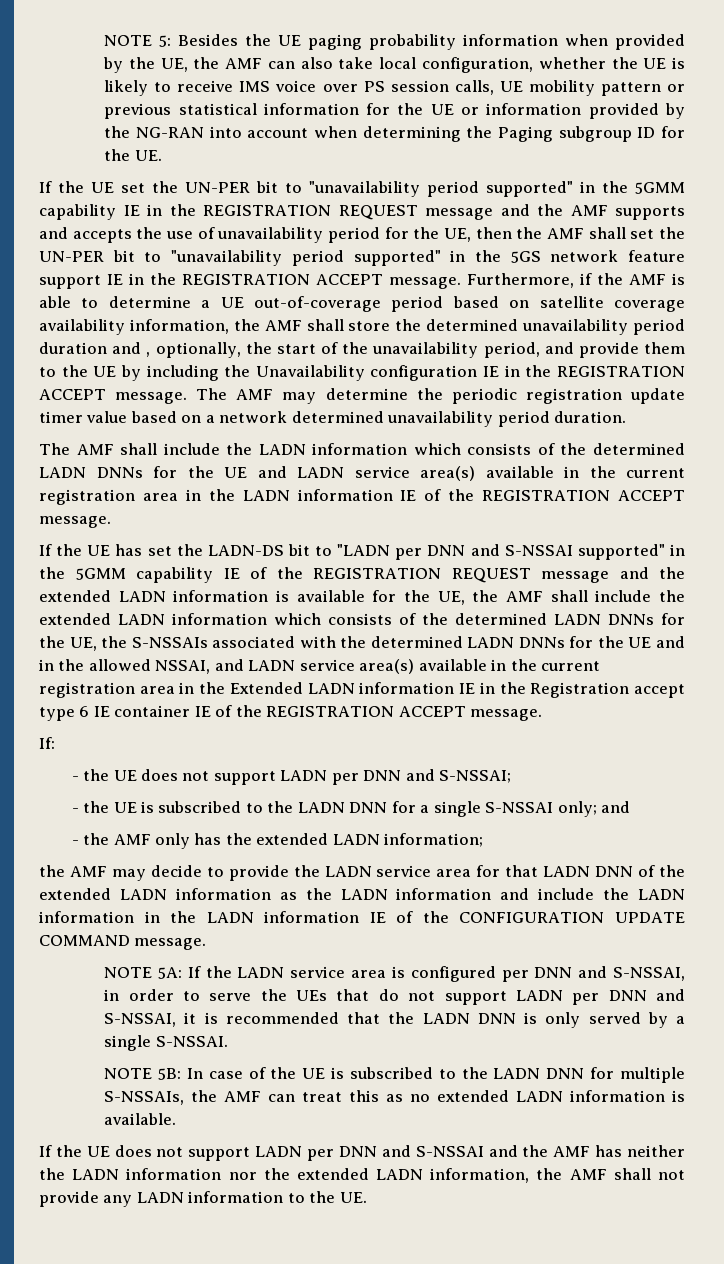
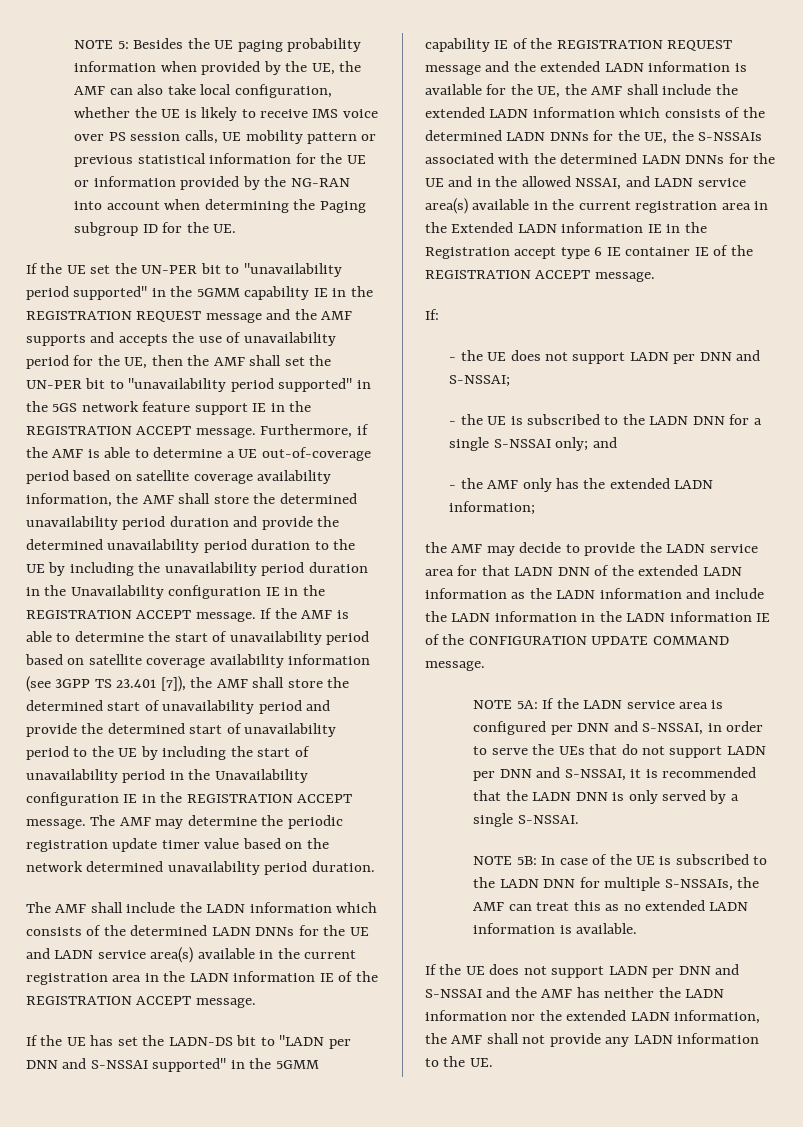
- Furthermore, if the AMF is able to determine a UE out-of-coverage period based on satellite coverage availability information, the AMF shall store the determined unavailability period duration and , optionally, the start of the unavailability period, and provide them to the UE by including the Unavailability configuration IE in the REGISTRATION ACCEPT message.
+ Furthermore, if the AMF is able to determine a UE out-of-coverage period based on satellite coverage availability information, the AMF shall store the determined unavailability period duration and provide the determined unavailability period duration to the UE by including the unavailability period duration in the Unavailability configuration IE in the REGISTRATION ACCEPT message. If the AMF is able to determine the start of unavailability period based on satellite coverage availability information (see 3GPP TS 23.401 [7]), the AMF shall store the determined start of unavailability period and provide the determined start of unavailability period to the UE by including the start of unavailability period in the Unavailability configuration IE in the REGISTRATION ACCEPT message.
- The AMF may determine the periodic registration update timer value based on a network determined unavailability period duration.
+ The AMF may determine the periodic registration update timer value based on the network determined unavailability period duration.

